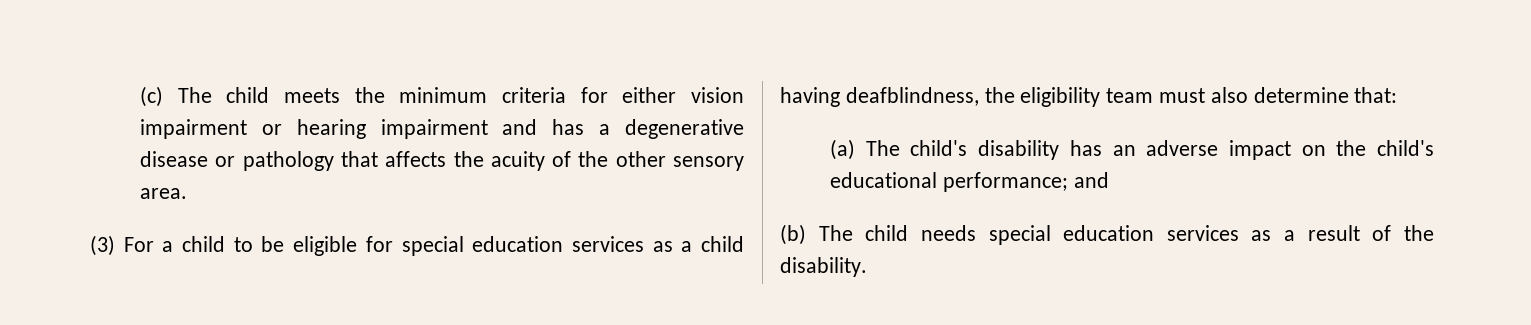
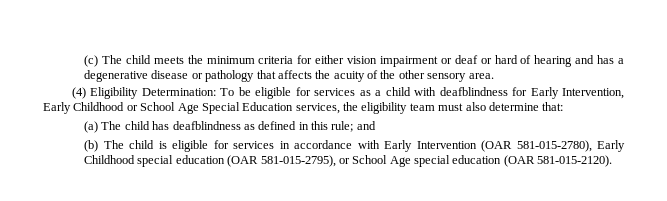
- (c) The child meets the minimum criteria for either vision impairment or hearing impairment and has a degenerative disease or pathology that affects the acuity of the other sensory area.
+ (c) The child meets the minimum criteria for either vision impairment or deaf or hard of hearing and has a degenerative disease or pathology that affects the acuity of the other sensory area.
- (3) For a child to be eligible for special education services as a child having deafblindness, the eligibility team must also determine that:
+ (4) Eligibility Determination: To be eligible for services as a child with deafblindness for Early Intervention, Early Childhood or School Age Special Education services, the eligibility team must also determine that:
- (a) The child's disability has an adverse impact on the child's educational performance; and
- (b) The child needs special education services as a result of the disability.
+ (a) The child has deafblindness as defined in this rule; and
+ (b) The child is eligible for services in accordance with Early Intervention (OAR 581-015-2780), Early Childhood special education (OAR 581-015-2795), or School Age special education (OAR 581-015-2120).

